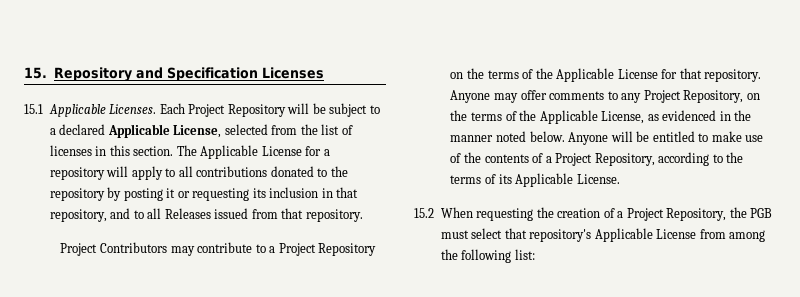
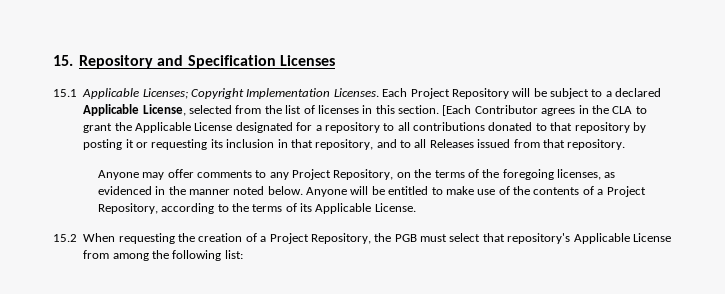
- 15.1 Applicable Licenses.
+ 15.1 Applicable Licenses; Copyright Implementation Licenses.
- The Applicable License for a repository will apply to all contributions donated to the repository by posting it or requesting its inclusion in that repository, and to all Releases issued from that repository.
+ [Each Contributor agrees in the CLA to grant the Applicable License designated for a repository to all contributions donated to that repository by posting it or requesting its inclusion in that repository, and to all Releases issued from that repository.
- Project Contributors may contribute to a Project Repository on the terms of the Applicable License for that repository. Anyone may offer comments to any Project Repository, on the terms of the Applicable License, as evidenced in the manner noted below.
+ Anyone may offer comments to any Project Repository, on the terms of the foregoing licenses, as evidenced in the manner noted below.

